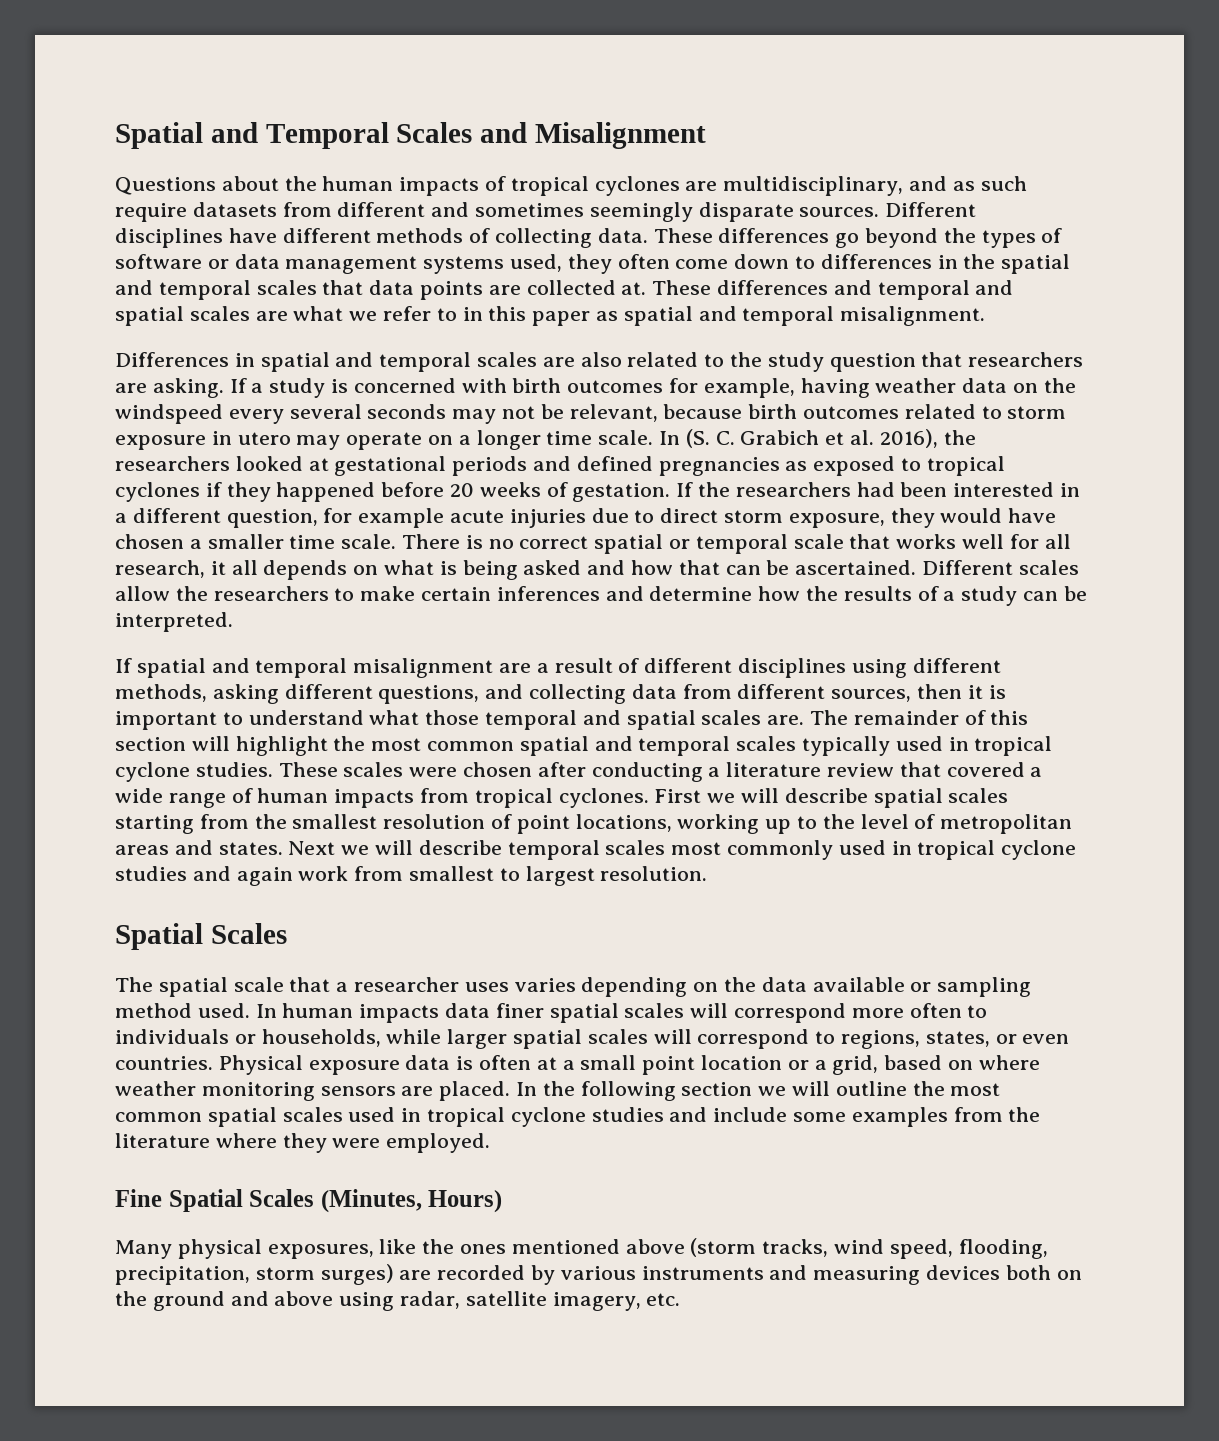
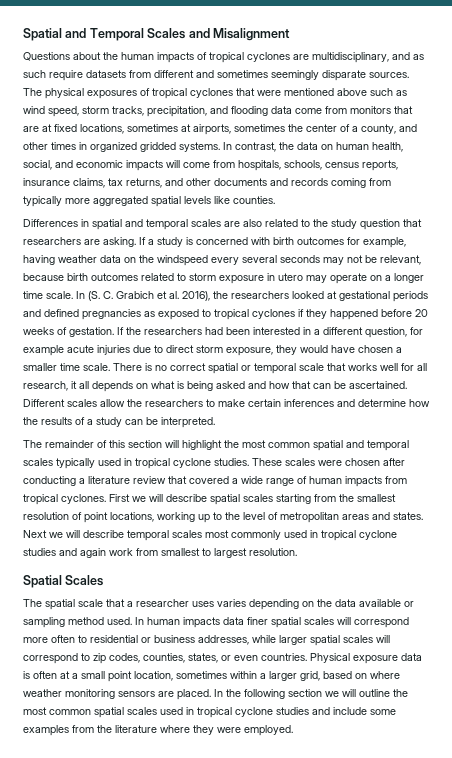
- Different disciplines have different methods of collecting data. These differences go beyond the types of software or data management systems used, they often come down to differences in the spatial and temporal scales that data points are collected at. These differences and temporal and spatial scales are what we refer to in this paper as spatial and temporal misalignment.
+ The physical exposures of tropical cyclones that were mentioned above such as wind speed, storm tracks, precipitation, and flooding data come from monitors that are at fixed locations, sometimes at airports, sometimes the center of a county, and other times in organized gridded systems. In contrast, the data on human health, social, and economic impacts will come from hospitals, schools, census reports, insurance claims, tax returns, and other documents and records coming from typically more aggregated spatial levels like counties.
- If spatial and temporal misalignment are a result of different disciplines using different methods, asking different questions, and collecting data from different sources, then it is important to understand what those temporal and spatial scales are.
- In human impacts data finer spatial scales will correspond more often to individuals or households, while larger spatial scales will correspond to regions, states, or even countries.
+ In human impacts data finer spatial scales will correspond more often to residential or business addresses, while larger spatial scales will correspond to zip codes, counties, states, or even countries.
- Physical exposure data is often at a small point location or a grid, based on where weather monitoring sensors are placed.
+ Physical exposure data is often at a small point location, sometimes within a larger grid, based on where weather monitoring sensors are placed.
- Fine Spatial Scales (Minutes, Hours)
- Many physical exposures, like the ones mentioned above (storm tracks, wind speed, flooding, precipitation, storm surges) are recorded by various instruments and measuring devices both on the ground and above using radar, satellite imagery, etc.

